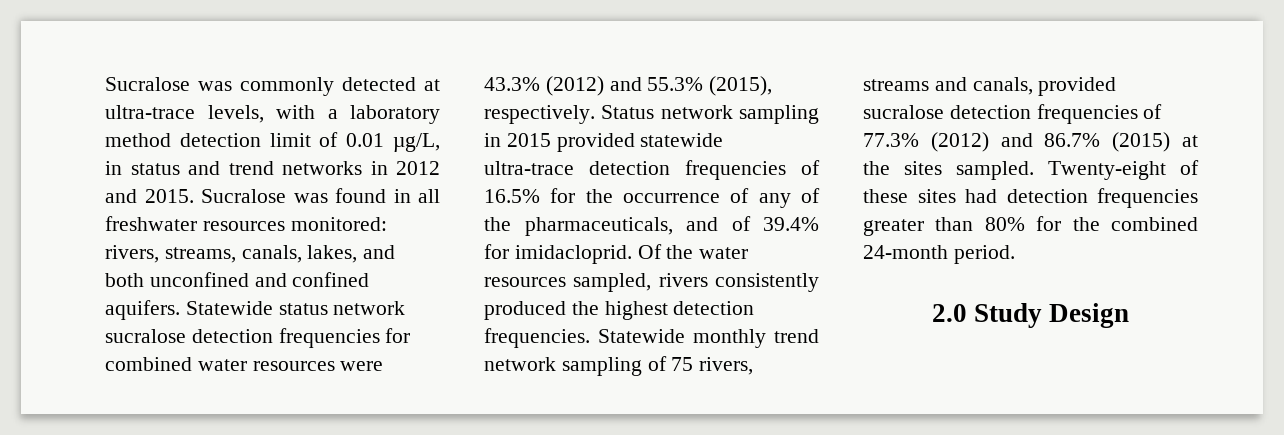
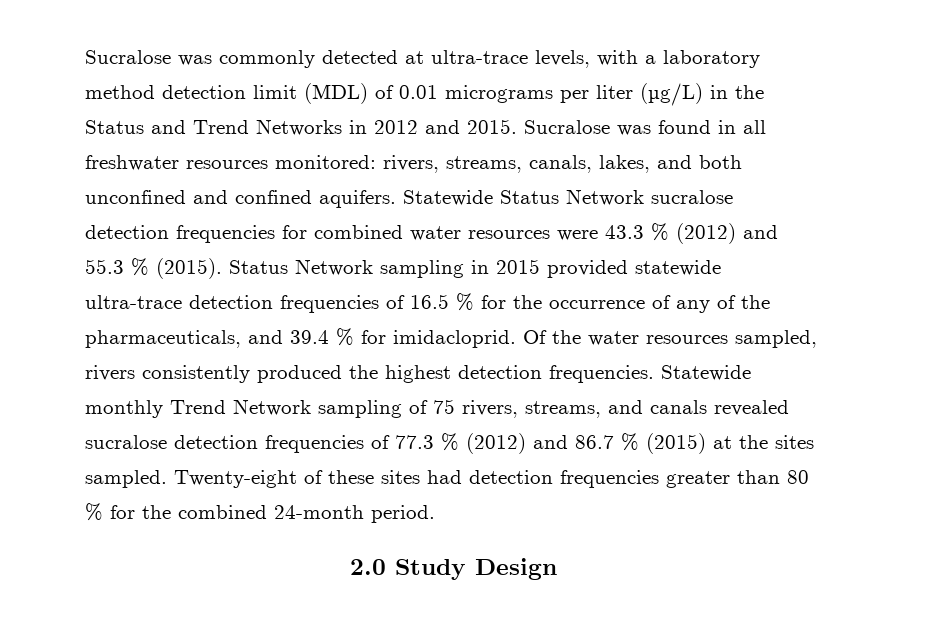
- Sucralose was commonly detected at ultra-trace levels, with a laboratory method detection limit of 0.01 µg/L, in status and trend networks in 2012 and 2015.
+ Sucralose was commonly detected at ultra-trace levels, with a laboratory method detection limit (MDL) of 0.01 micrograms per liter (µg/L) in the Status and Trend Networks in 2012 and 2015.
- Statewide status network sucralose detection frequencies for combined water resources were 43.3% (2012) and 55.3% (2015), respectively. Status network sampling in 2015 provided statewide ultra-trace detection frequencies of 16.5% for the occurrence of any of the pharmaceuticals, and of 39.4% for imidacloprid.
+ Statewide Status Network sucralose detection frequencies for combined water resources were 43.3 % (2012) and 55.3 % (2015). Status Network sampling in 2015 provided statewide ultra-trace detection frequencies of 16.5 % for the occurrence of any of the pharmaceuticals, and 39.4 % for imidacloprid.
- Statewide monthly trend network sampling of 75 rivers, streams and canals, provided sucralose detection frequencies of 77.3% (2012) and 86.7% (2015) at the sites sampled.
+ Statewide monthly Trend Network sampling of 75 rivers, streams, and canals revealed sucralose detection frequencies of 77.3 % (2012) and 86.7 % (2015) at the sites sampled.
- Twenty-eight of these sites had detection frequencies greater than 80% for the combined 24-month period.
+ Twenty-eight of these sites had detection frequencies greater than 80 % for the combined 24-month period.

